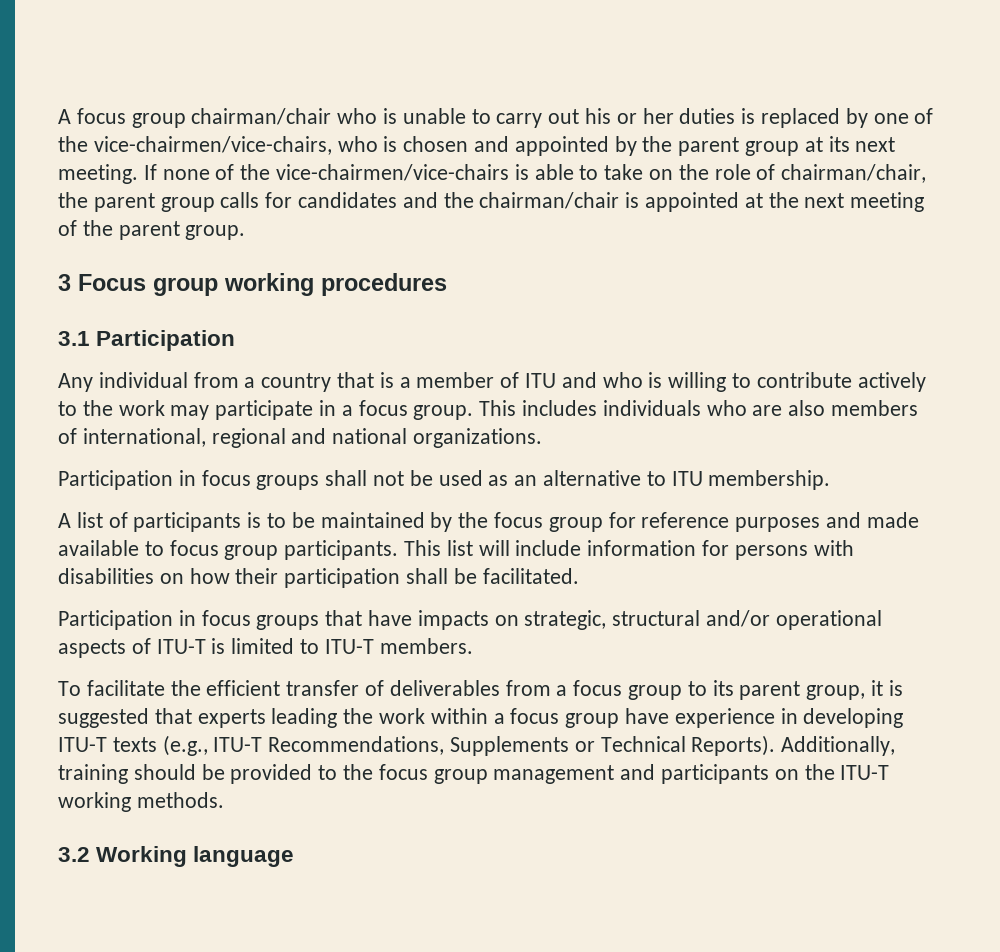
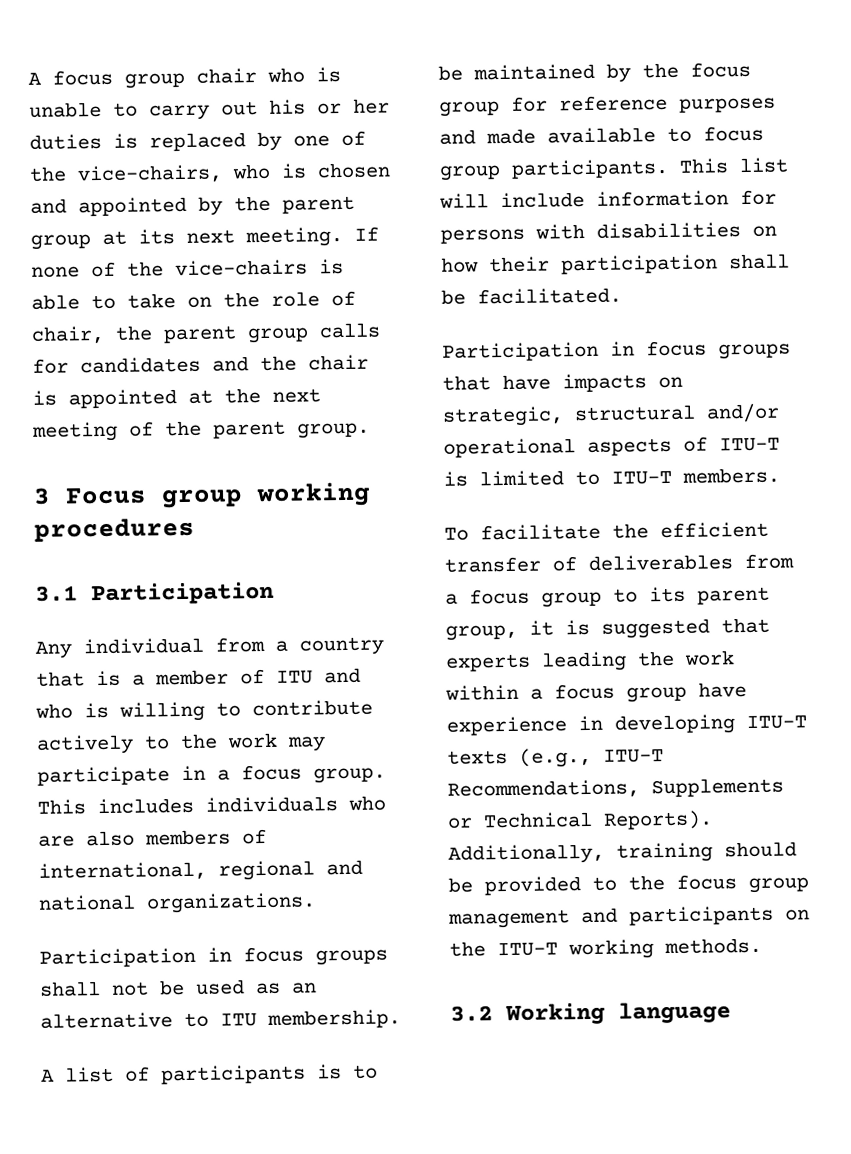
- A focus group chairman/chair who is unable to carry out his or her duties is replaced by one of the vice-chairmen/vice-chairs, who is chosen and appointed by the parent group at its next meeting.
+ A focus group chair who is unable to carry out his or her duties is replaced by one of the vice-chairs, who is chosen and appointed by the parent group at its next meeting.
- If none of the vice-chairmen/vice-chairs is able to take on the role of chairman/chair, the parent group calls for candidates and the chairman/chair is appointed at the next meeting of the parent group.
+ If none of the vice-chairs is able to take on the role of chair, the parent group calls for candidates and the chair is appointed at the next meeting of the parent group.

